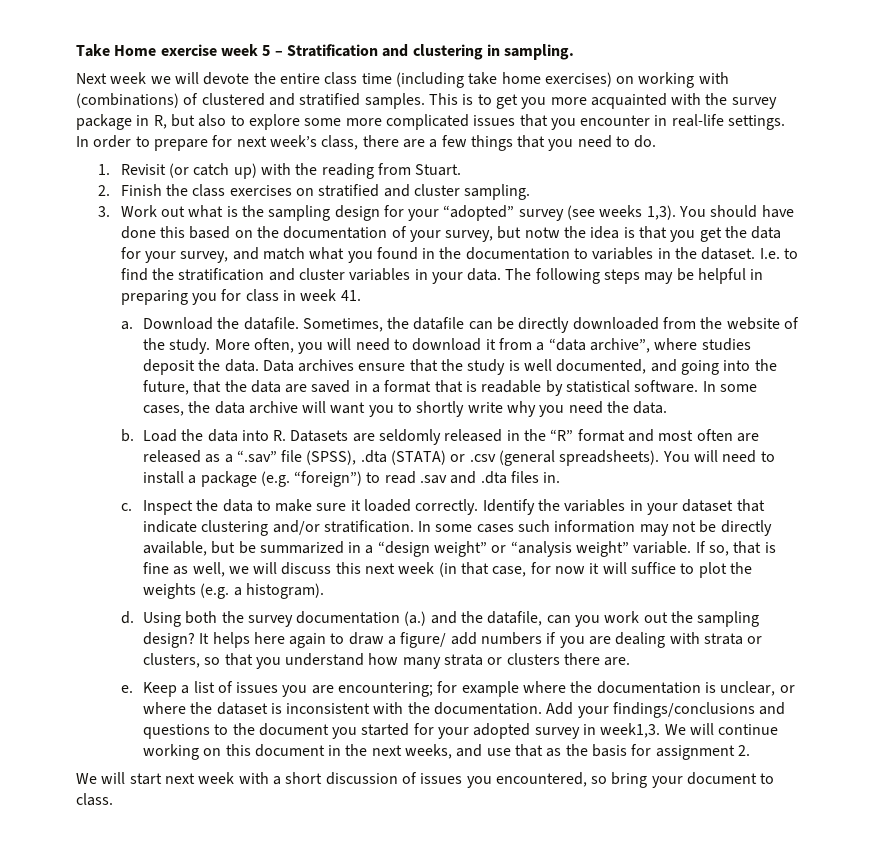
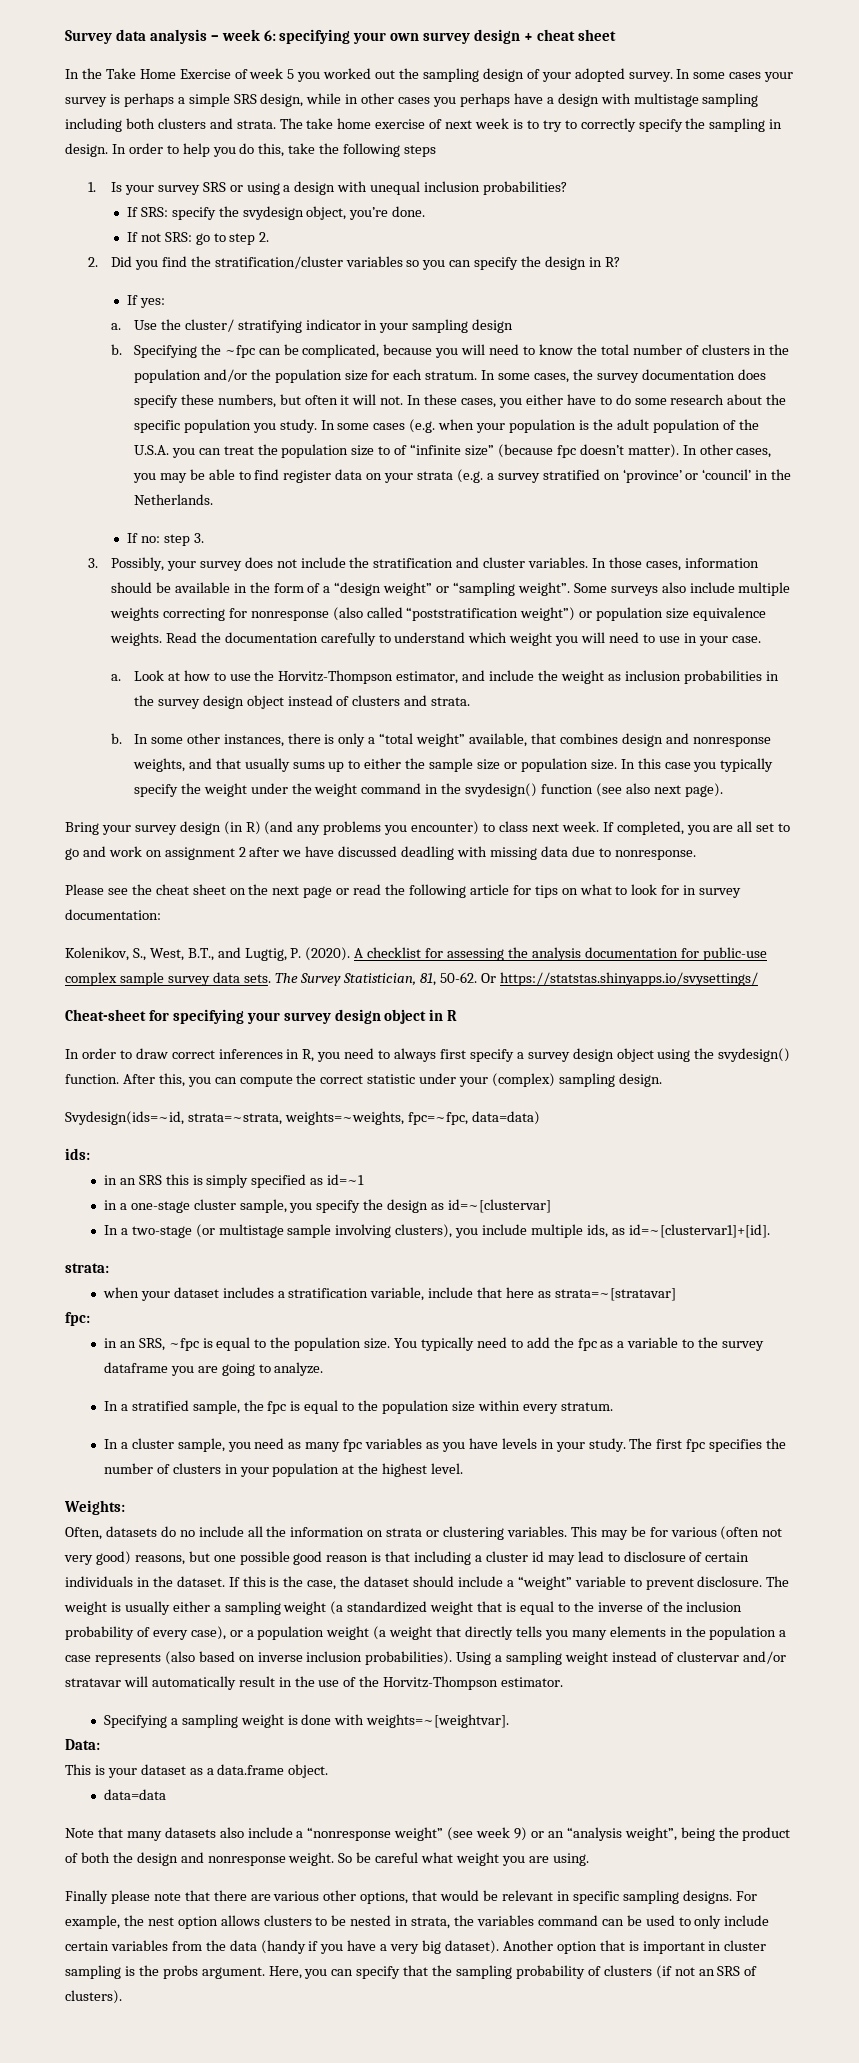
- Take Home exercise week 5 – Stratification and clustering in sampling.
- Next week we will devote the entire class time (including take home exercises) on working with (combinations) of clustered and stratified samples. This is to get you more acquainted with the survey package in R, but also to explore some more complicated issues that you encounter in real-life settings. In order to prepare for next week’s class, there are a few things that you need to do.
- 1. Revisit (or catch up) with the reading from Stuart.
- 2. Finish the class exercises on stratified and cluster sampling.
- 3. Work out what is the sampling design for your “adopted” survey (see weeks 1,3). You should have done this based on the documentation of your survey, but notw the idea is that you get the data for your survey, and match what you found in the documentation to variables in the dataset. I.e. to find the stratification and cluster variables in your data. The following steps may be helpful in preparing you for class in week 41.
- a. Download the datafile. Sometimes, the datafile can be directly downloaded from the website of the study. More often, you will need to download it from a “data archive”, where studies deposit the data. Data archives ensure that the study is well documented, and going into the future, that the data are saved in a format that is readable by statistical software. In some cases, the data archive will want you to shortly write why you need the data.
- b. Load the data into R. Datasets are seldomly released in the “R” format and most often are released as a “.sav” file (SPSS), .dta (STATA) or .csv (general spreadsheets). You will need to install a package (e.g. “foreign”) to read .sav and .dta files in.
- c. Inspect the data to make sure it loaded correctly. Identify the variables in your dataset that indicate clustering and/or stratification. In some cases such information may not be directly available, but be summarized in a “design weight” or “analysis weight” variable. If so, that is fine as well, we will discuss this next week (in that case, for now it will suffice to plot the weights (e.g. a histogram).
- d. Using both the survey documentation (a.) and the datafile, can you work out the sampling design? It helps here again to draw a figure/ add numbers if you are dealing with strata or clusters, so that you understand how many strata or clusters there are.
- e. Keep a list of issues you are encountering; for example where the documentation is unclear, or where the dataset is inconsistent with the documentation. Add your findings/conclusions and questions to the document you started for your adopted survey in week1,3. We will continue working on this document in the next weeks, and use that as the basis for assignment 2.
- We will start next week with a short discussion of issues you encountered, so bring your document to class.
+ Survey data analysis – week 6: specifying your own survey design + cheat sheet
+ In the Take Home Exercise of week 5 you worked out the sampling design of your adopted survey. In some cases your survey is perhaps a simple SRS design, while in other cases you perhaps have a design with multistage sampling including both clusters and strata. The take home exercise of next week is to try to correctly specify the sampling in design. In order to help you do this, take the following steps
+ 1. Is your survey SRS or using a design with unequal inclusion probabilities?
+ If SRS: specify the svydesign object, you’re done.
+ If not SRS: go to step 2.
+ 2. Did you find the stratification/cluster variables so you can specify the design in R?
+ If yes:
+ a. Use the cluster/ stratifying indicator in your sampling design
+ b. Specifying the ~fpc can be complicated, because you will need to know the total number of clusters in the population and/or the population size for each stratum. In some cases, the survey documentation does specify these numbers, but often it will not. In these cases, you either have to do some research about the specific population you study. In some cases (e.g. when your population is the adult population of the U.S.A. you can treat the population size to of “infinite size” (because fpc doesn’t matter). In other cases, you may be able to find register data on your strata (e.g. a survey stratified on ‘province’ or ‘council’ in the Netherlands.
+ If no: step 3.
+ 3. Possibly, your survey does not include the stratification and cluster variables. In those cases, information should be available in the form of a “design weight” or “sampling weight”. Some surveys also include multiple weights correcting for nonresponse (also called “poststratification weight”) or population size equivalence weights. Read the documentation carefully to understand which weight you will need to use in your case.
+ a. Look at how to use the Horvitz-Thompson estimator, and include the weight as inclusion probabilities in the survey design object instead of clusters and strata.
+ b. In some other instances, there is only a “total weight” available, that combines design and nonresponse weights, and that usually sums up to either the sample size or population size. In this case you typically specify the weight under the weight command in the svydesign() function (see also next page).
+ Bring your survey design (in R) (and any problems you encounter) to class next week. If completed, you are all set to go and work on assignment 2 after we have discussed deadling with missing data due to nonresponse.
+ Please see the cheat sheet on the next page or read the following article for tips on what to look for in survey documentation:
+ Kolenikov, S., West, B.T., and Lugtig, P. (2020). A checklist for assessing the analysis documentation for public-use complex sample survey data sets. The Survey Statistician, 81, 50-62. Or https://statstas.shinyapps.io/svysettings/
+ Cheat-sheet for specifying your survey design object in R
+ In order to draw correct inferences in R, you need to always first specify a survey design object using the svydesign() function. After this, you can compute the correct statistic under your (complex) sampling design.
+ Svydesign(ids=~id, strata=~strata, weights=~weights, fpc=~fpc, data=data)
+ ids:
+ in an SRS this is simply specified as id=~1
+ in a one-stage cluster sample, you specify the design as id=~[clustervar]
+ In a two-stage (or multistage sample involving clusters), you include multiple ids, as id=~[clustervar1]+[id].
+ strata:
+ when your dataset includes a stratification variable, include that here as strata=~[stratavar]
+ fpc:
+ in an SRS, ~fpc is equal to the population size. You typically need to add the fpc as a variable to the survey dataframe you are going to analyze.
+ In a stratified sample, the fpc is equal to the population size within every stratum.
+ In a cluster sample, you need as many fpc variables as you have levels in your study. The first fpc specifies the number of clusters in your population at the highest level.
+ Weights:
+ Often, datasets do no include all the information on strata or clustering variables. This may be for various (often not very good) reasons, but one possible good reason is that including a cluster id may lead to disclosure of certain individuals in the dataset. If this is the case, the dataset should include a “weight” variable to prevent disclosure. The weight is usually either a sampling weight (a standardized weight that is equal to the inverse of the inclusion probability of every case), or a population weight (a weight that directly tells you many elements in the population a case represents (also based on inverse inclusion probabilities). Using a sampling weight instead of clustervar and/or stratavar will automatically result in the use of the Horvitz-Thompson estimator.
+ Specifying a sampling weight is done with weights=~[weightvar].
+ Data:
+ This is your dataset as a data.frame object.
+ data=data
+ Note that many datasets also include a “nonresponse weight” (see week 9) or an “analysis weight”, being the product of both the design and nonresponse weight. So be careful what weight you are using.
+ Finally please note that there are various other options, that would be relevant in specific sampling designs. For example, the nest option allows clusters to be nested in strata, the variables command can be used to only include certain variables from the data (handy if you have a very big dataset). Another option that is important in cluster sampling is the probs argument. Here, you can specify that the sampling probability of clusters (if not an SRS of clusters).

